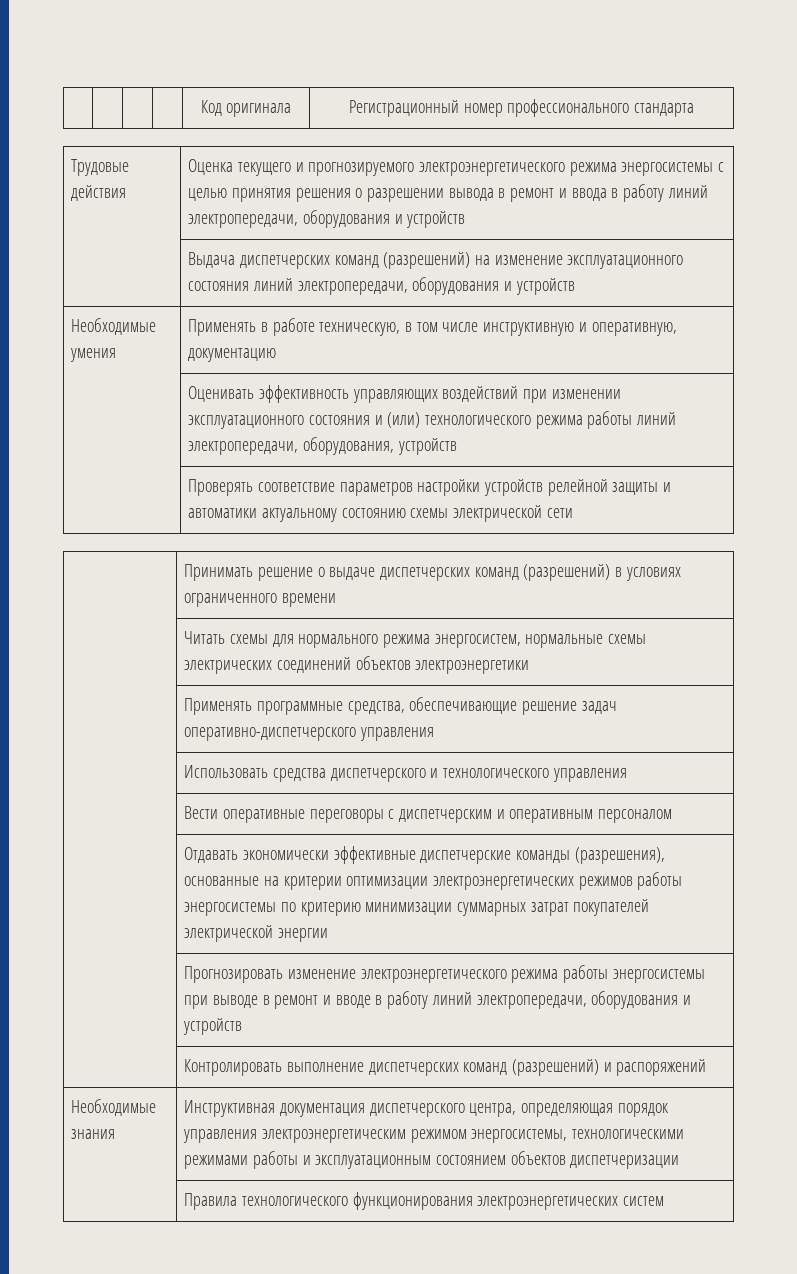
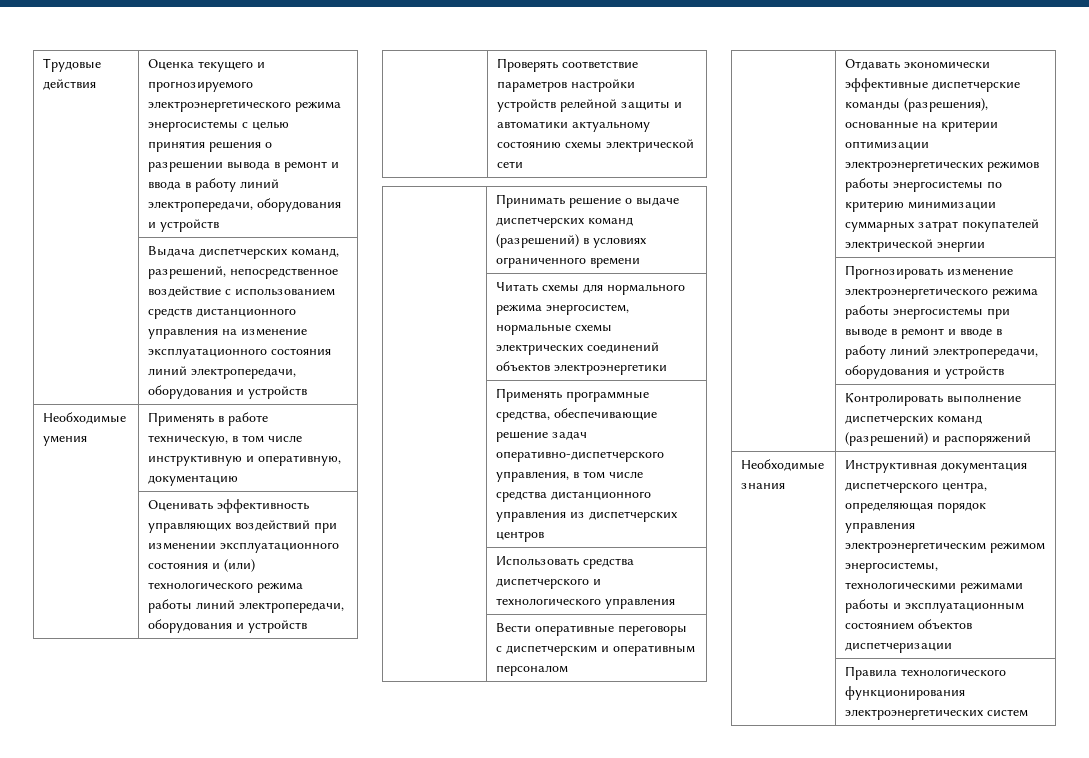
- | | | | Код оригинала | Регистрационный номер профессионального стандарта
- | Выдача диспетчерских команд (разрешений) на изменение эксплуатационного состояния линий электропередачи, оборудования и устройств
+ | Выдача диспетчерских команд, разрешений, непосредственное воздействие с использованием средств дистанционного управления на изменение эксплуатационного состояния линий электропередачи, оборудования и устройств
- | Оценивать эффективность управляющих воздействий при изменении эксплуатационного состояния и (или) технологического режима работы линий электропередачи, оборудования, устройств
+ | Оценивать эффективность управляющих воздействий при изменении эксплуатационного состояния и (или) технологического режима работы линий электропередачи, оборудования и устройств
- | Применять программные средства, обеспечивающие решение задач оперативно-диспетчерского управления
+ | Применять программные средства, обеспечивающие решение задач оперативно-диспетчерского управления, в том числе средства дистанционного управления из диспетчерских центров

